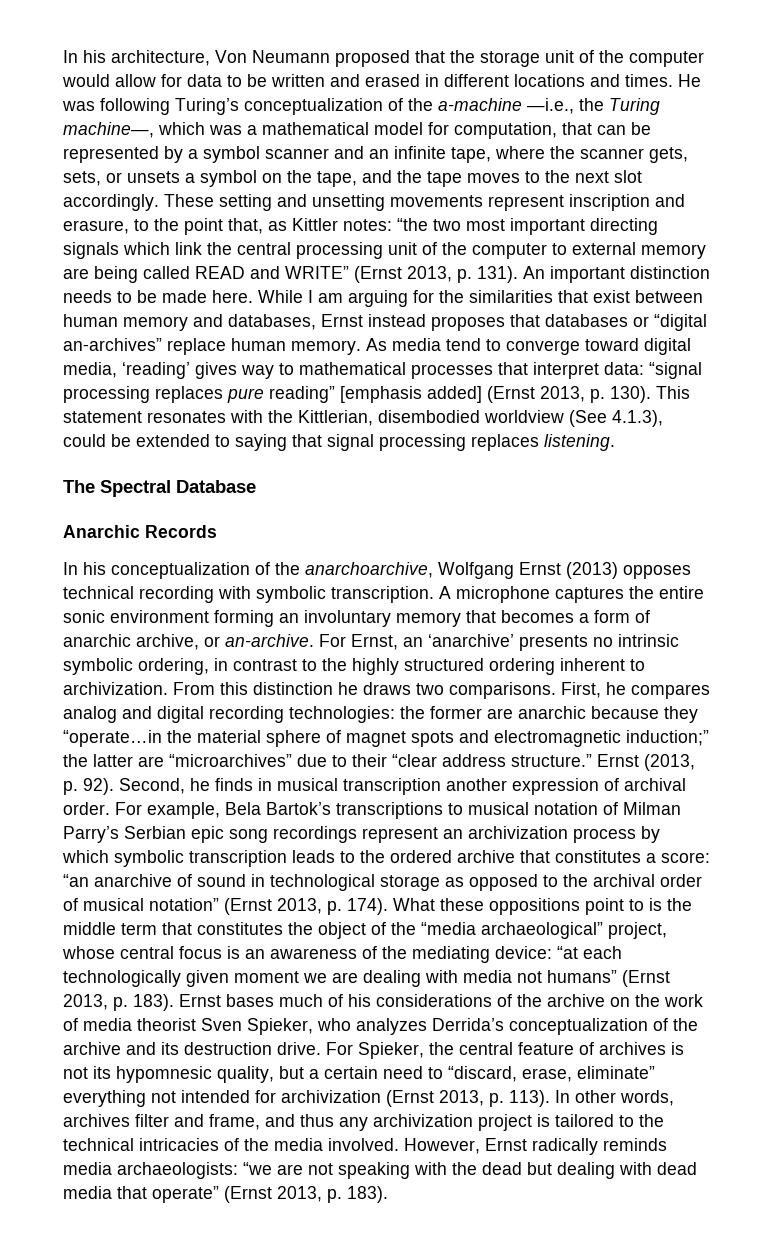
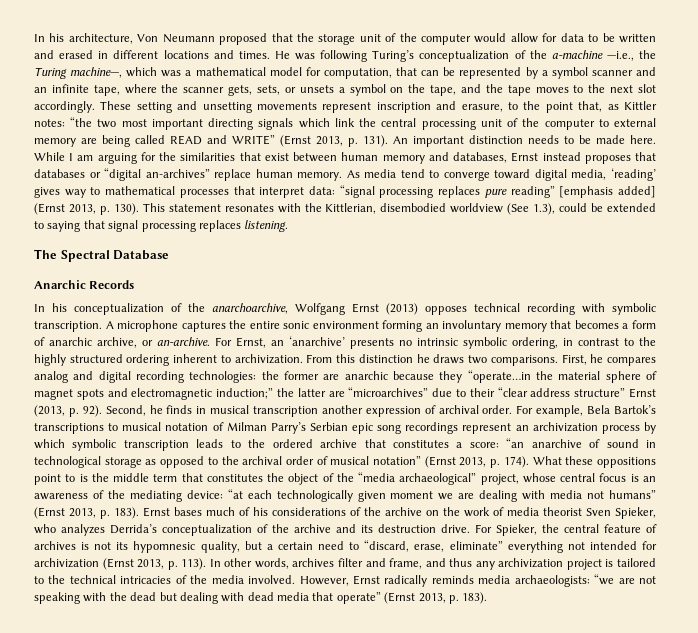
- This statement resonates with the Kittlerian, disembodied worldview (See 4.1.3), could be extended to saying that signal processing replaces listening.
+ This statement resonates with the Kittlerian, disembodied worldview (See 1.3), could be extended to saying that signal processing replaces listening.
- First, he compares analog and digital recording technologies: the former are anarchic because they “operate…in the material sphere of magnet spots and electromagnetic induction;” the latter are “microarchives” due to their “clear address structure.” Ernst (2013, p. 92).
+ First, he compares analog and digital recording technologies: the former are anarchic because they “operate…in the material sphere of magnet spots and electromagnetic induction;” the latter are “microarchives” due to their “clear address structure” Ernst (2013, p. 92).

